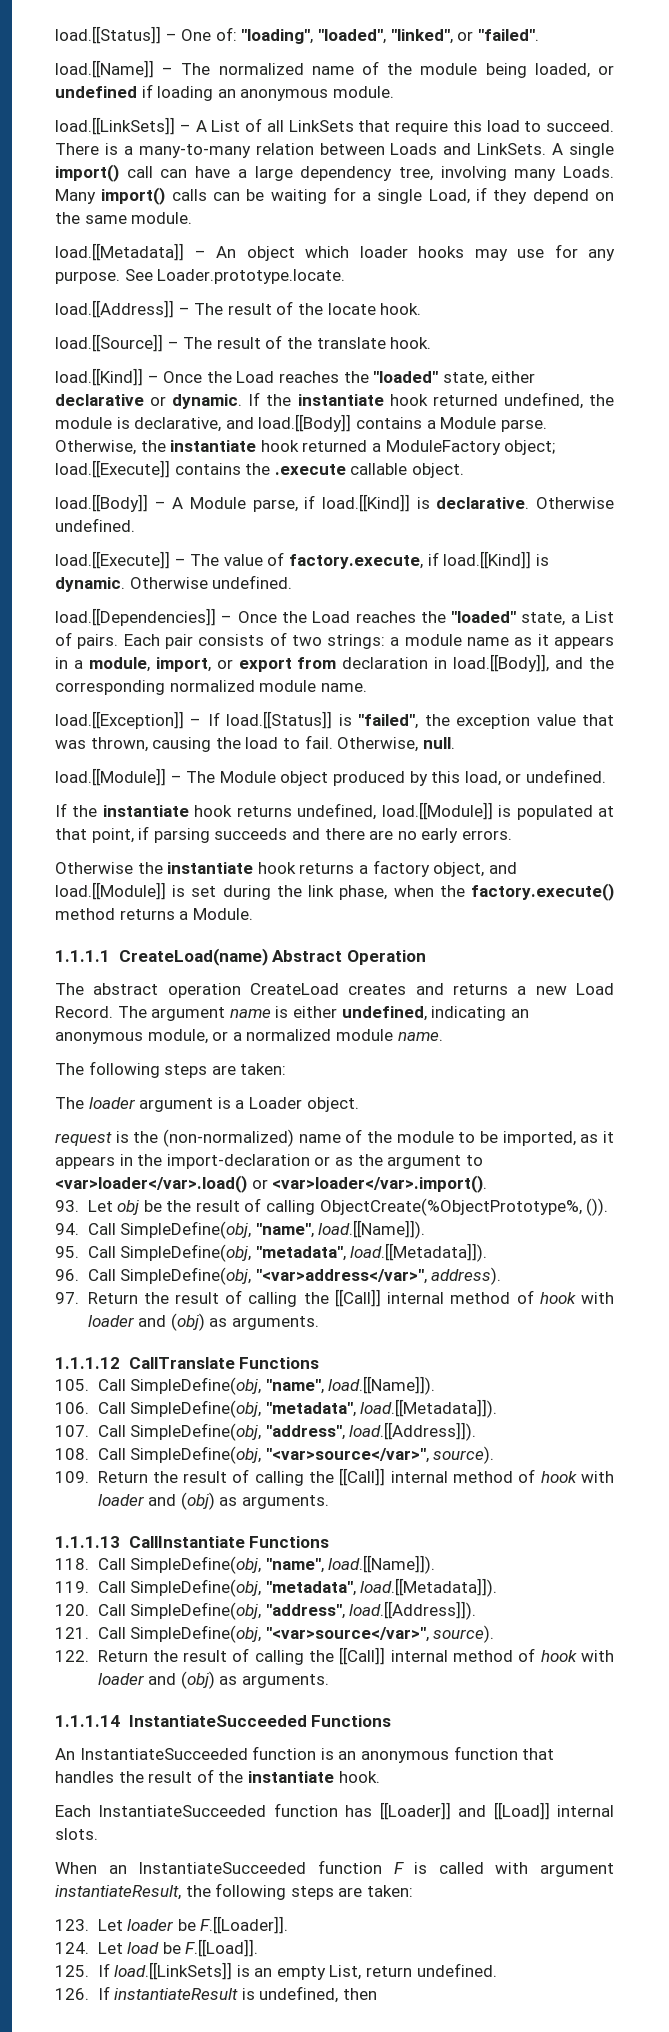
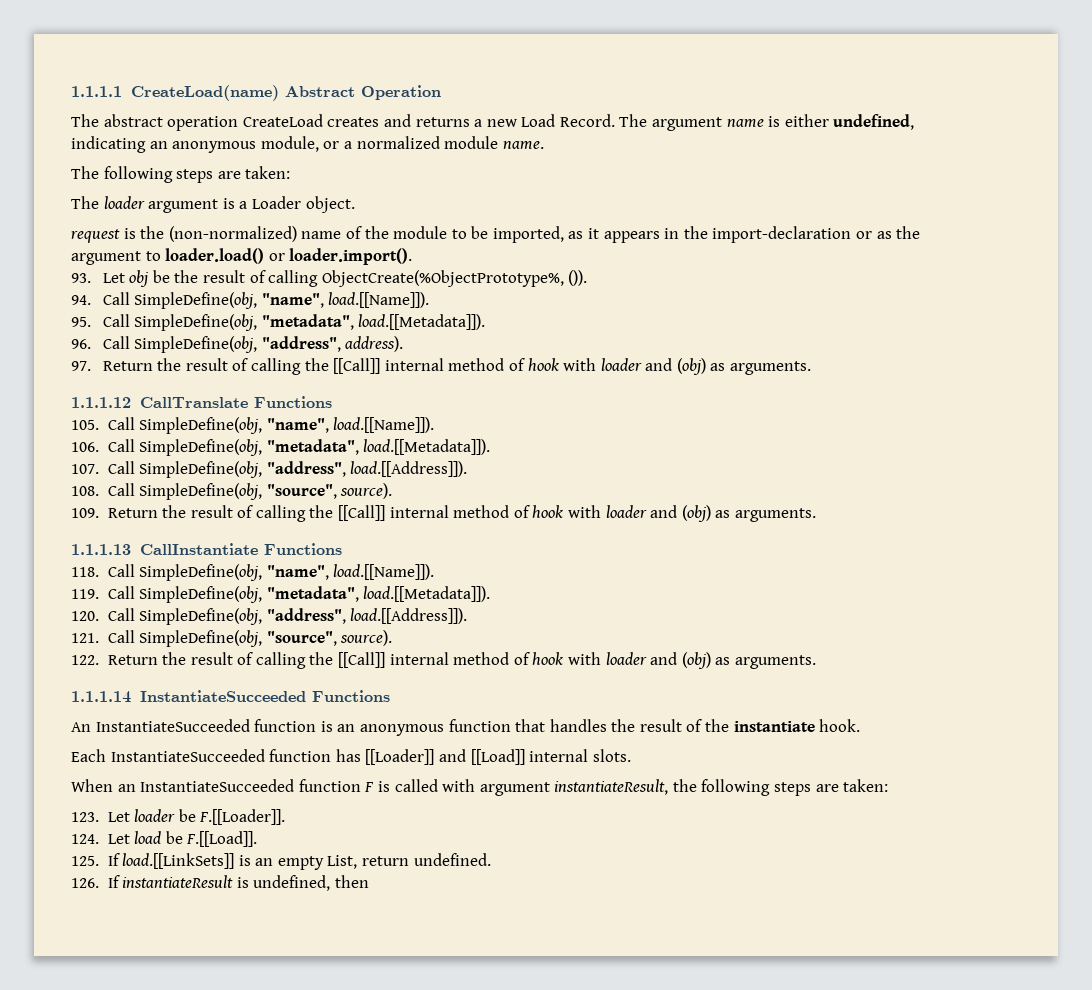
- load.[[Status]] – One of: "loading", "loaded", "linked", or "failed".
- load.[[Name]] – The normalized name of the module being loaded, or undefined if loading an anonymous module.
- load.[[LinkSets]] – A List of all LinkSets that require this load to succeed. There is a many-to-many relation between Loads and LinkSets. A single import() call can have a large dependency tree, involving many Loads. Many import() calls can be waiting for a single Load, if they depend on the same module.
- load.[[Metadata]] – An object which loader hooks may use for any purpose. See Loader.prototype.locate.
- load.[[Address]] – The result of the locate hook.
- load.[[Source]] – The result of the translate hook.
- load.[[Kind]] – Once the Load reaches the "loaded" state, either declarative or dynamic. If the instantiate hook returned undefined, the module is declarative, and load.[[Body]] contains a Module parse. Otherwise, the instantiate hook returned a ModuleFactory object; load.[[Execute]] contains the .execute callable object.
- load.[[Body]] – A Module parse, if load.[[Kind]] is declarative. Otherwise undefined.
- load.[[Execute]] – The value of factory.execute, if load.[[Kind]] is dynamic. Otherwise undefined.
- load.[[Dependencies]] – Once the Load reaches the "loaded" state, a List of pairs. Each pair consists of two strings: a module name as it appears in a module, import, or export from declaration in load.[[Body]], and the corresponding normalized module name.
- load.[[Exception]] – If load.[[Status]] is "failed", the exception value that was thrown, causing the load to fail. Otherwise, null.
- load.[[Module]] – The Module object produced by this load, or undefined.
- If the instantiate hook returns undefined, load.[[Module]] is populated at that point, if parsing succeeds and there are no early errors.
- Otherwise the instantiate hook returns a factory object, and load.[[Module]] is set during the link phase, when the factory.execute() method returns a Module.
- request is the (non-normalized) name of the module to be imported, as it appears in the import-declaration or as the argument to <var>loader</var>.load() or <var>loader</var>.import().
+ request is the (non-normalized) name of the module to be imported, as it appears in the import-declaration or as the argument to loader.load() or loader.import().
- 96. Call SimpleDefine(obj, "<var>address</var>", address).
+ 96. Call SimpleDefine(obj, "address", address).
- 108. Call SimpleDefine(obj, "<var>source</var>", source).
+ 108. Call SimpleDefine(obj, "source", source).
- 121. Call SimpleDefine(obj, "<var>source</var>", source).
+ 121. Call SimpleDefine(obj, "source", source).

